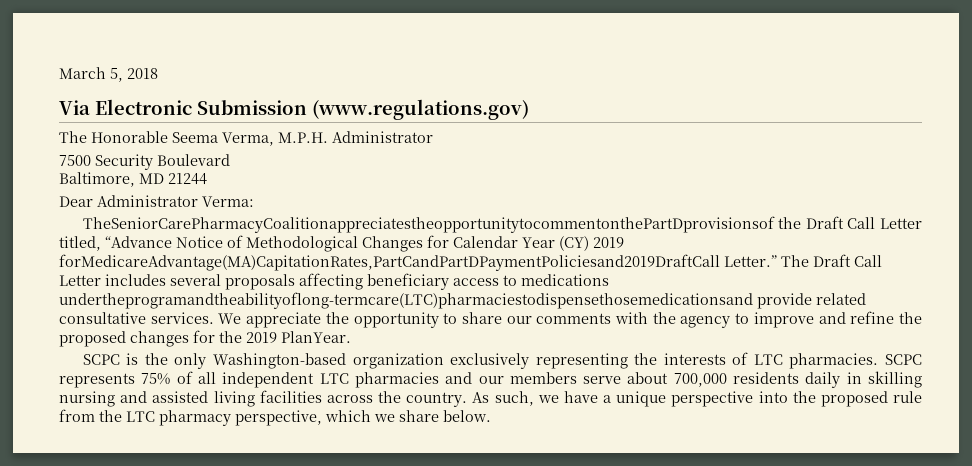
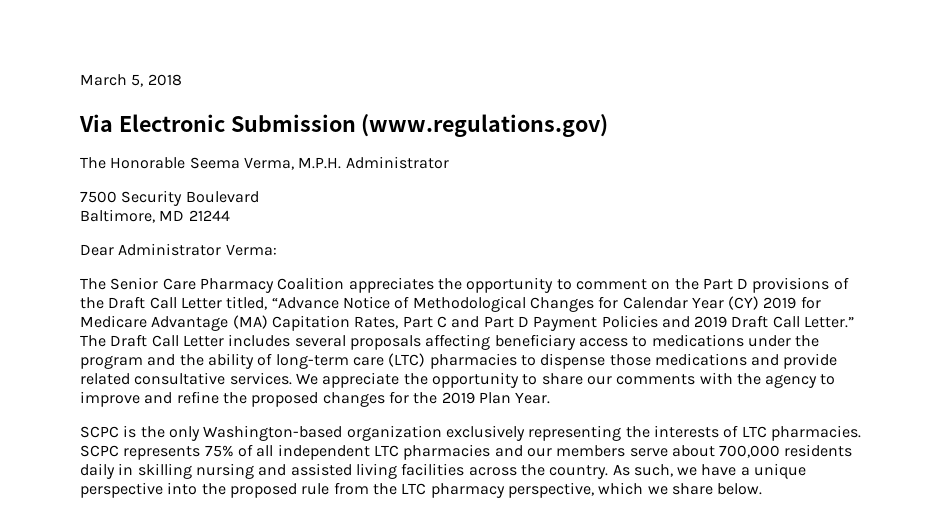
- TheSeniorCarePharmacyCoalitionappreciatestheopportunitytocommentonthePartDprovisionsof the Draft Call Letter titled, “Advance Notice of Methodological Changes for Calendar Year (CY) 2019 forMedicareAdvantage(MA)CapitationRates,PartCandPartDPaymentPoliciesand2019DraftCall Letter.”
+ The Senior Care Pharmacy Coalition appreciates the opportunity to comment on the Part D provisions of the Draft Call Letter titled, “Advance Notice of Methodological Changes for Calendar Year (CY) 2019 for Medicare Advantage (MA) Capitation Rates, Part C and Part D Payment Policies and 2019 Draft Call Letter.”
- The Draft Call Letter includes several proposals affecting beneficiary access to medications undertheprogramandtheabilityoflong-termcare(LTC)pharmaciestodispensethosemedicationsand provide related consultative services.
+ The Draft Call Letter includes several proposals affecting beneficiary access to medications under the program and the ability of long-term care (LTC) pharmacies to dispense those medications and provide related consultative services.
- We appreciate the opportunity to share our comments with the agency to improve and refine the proposed changes for the 2019 PlanYear.
+ We appreciate the opportunity to share our comments with the agency to improve and refine the proposed changes for the 2019 Plan Year.

